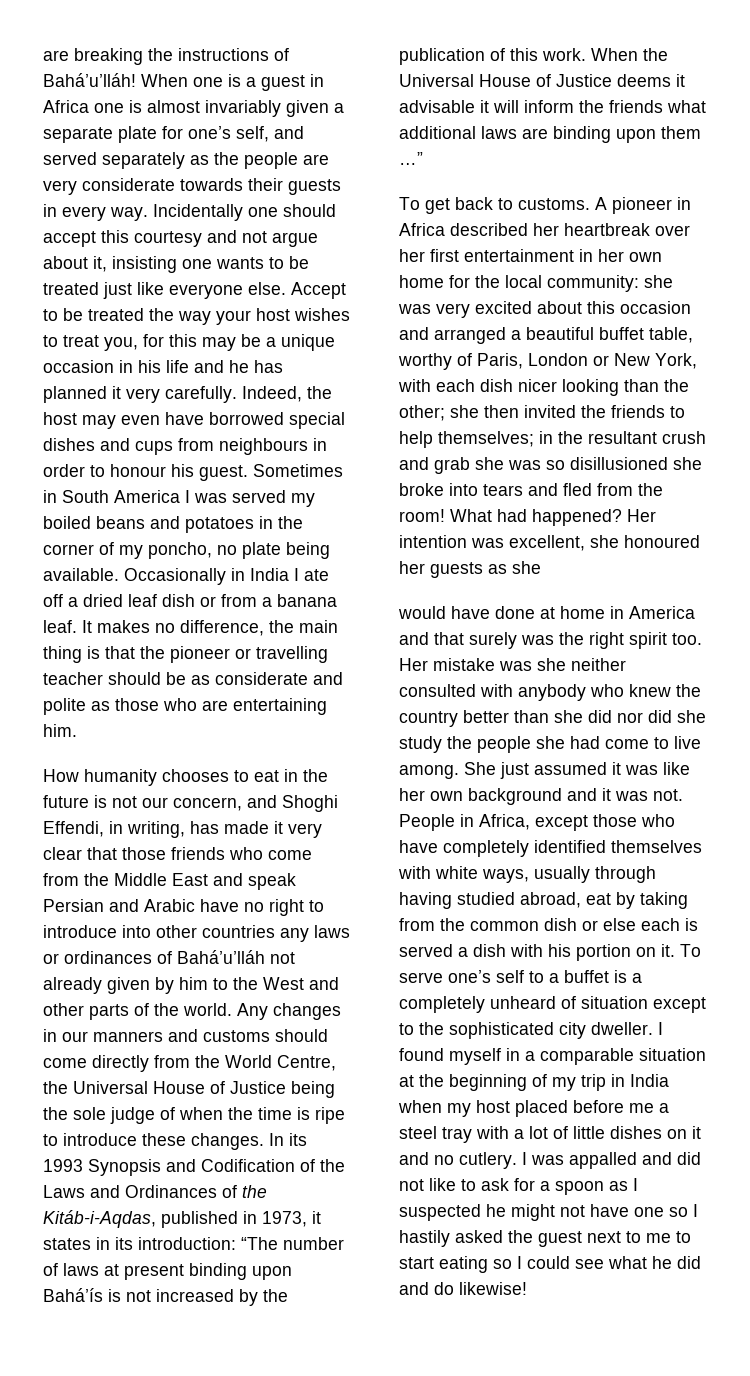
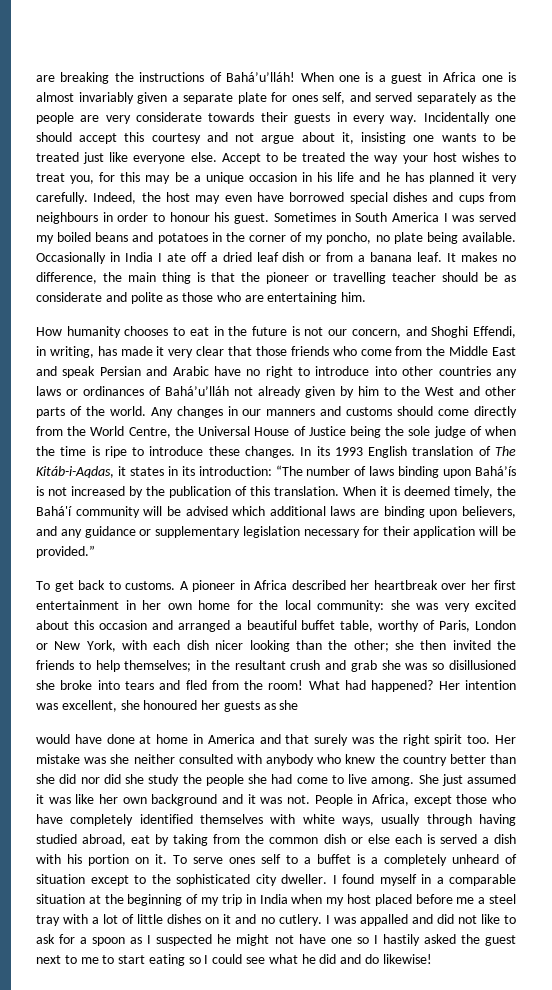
- When one is a guest in Africa one is almost invariably given a separate plate for one’s self, and served separately as the people are very considerate towards their guests in every way.
+ When one is a guest in Africa one is almost invariably given a separate plate for ones self, and served separately as the people are very considerate towards their guests in every way.
- In its 1993 Synopsis and Codification of the Laws and Ordinances of the Kitáb-i-Aqdas, published in 1973, it states in its introduction: “The number of laws at present binding upon Bahá’ís is not increased by the publication of this work. When the Universal House of Justice deems it advisable it will inform the friends what additional laws are binding upon them …”
+ In its 1993 English translation of The Kitáb-i-Aqdas, it states in its introduction: “The number of laws binding upon Bahá’ís is not increased by the publication of this translation. When it is deemed timely, the Bahá'í community will be advised which additional laws are binding upon believers, and any guidance or supplementary legislation necessary for their application will be provided.”
- To serve one’s self to a buffet is a completely unheard of situation except to the sophisticated city dweller.
+ To serve ones self to a buffet is a completely unheard of situation except to the sophisticated city dweller.

